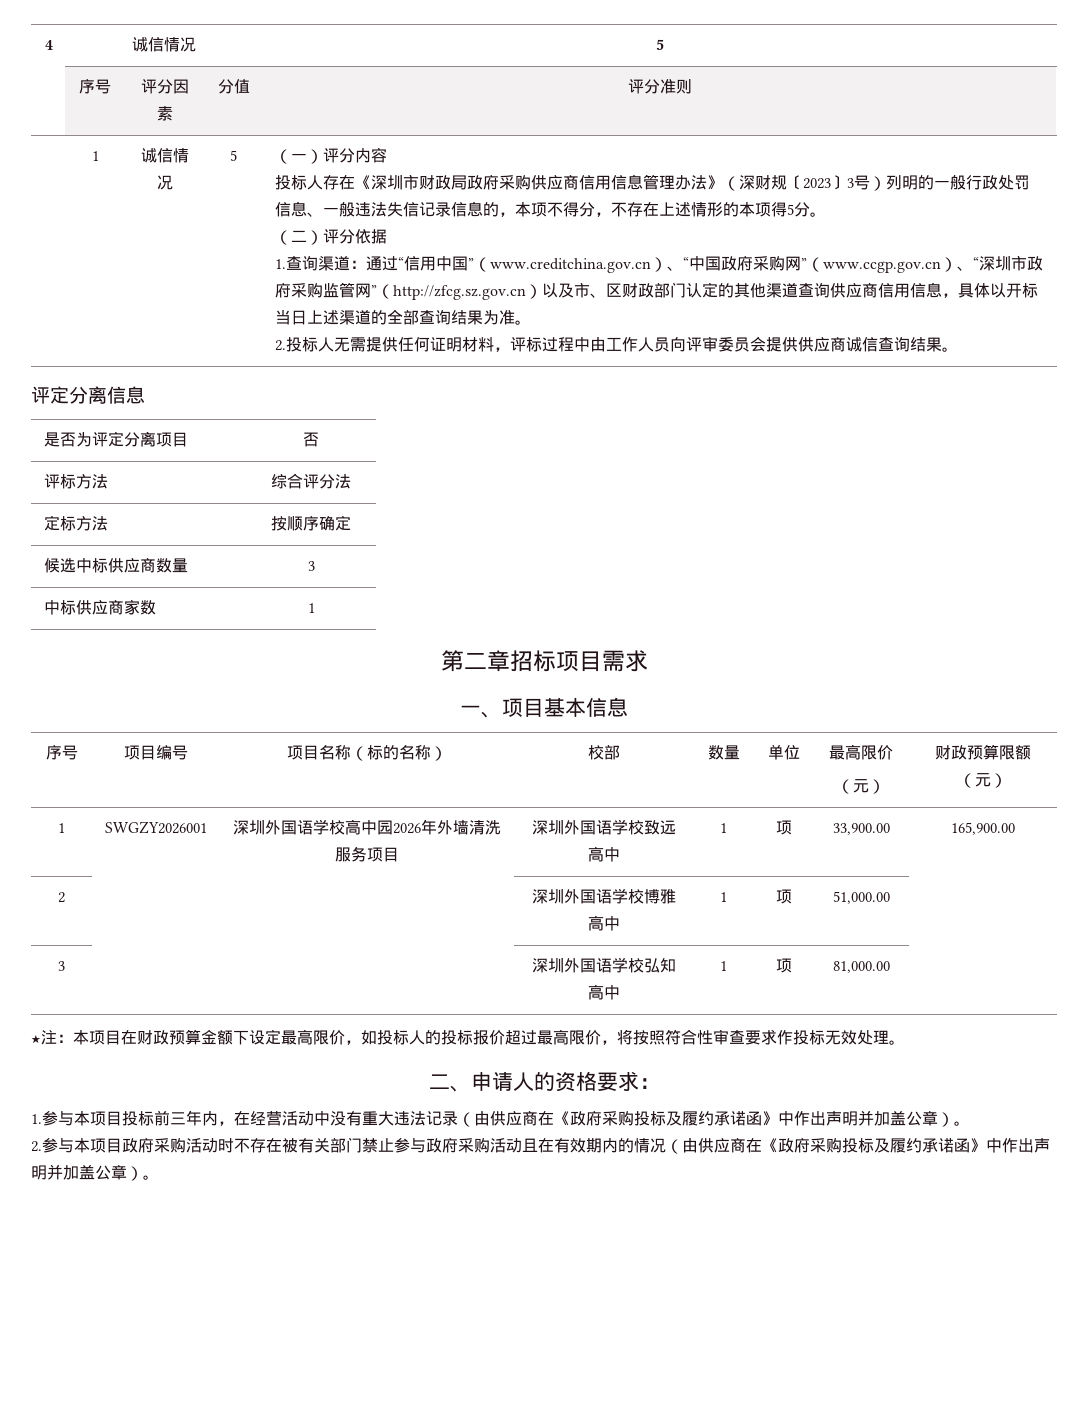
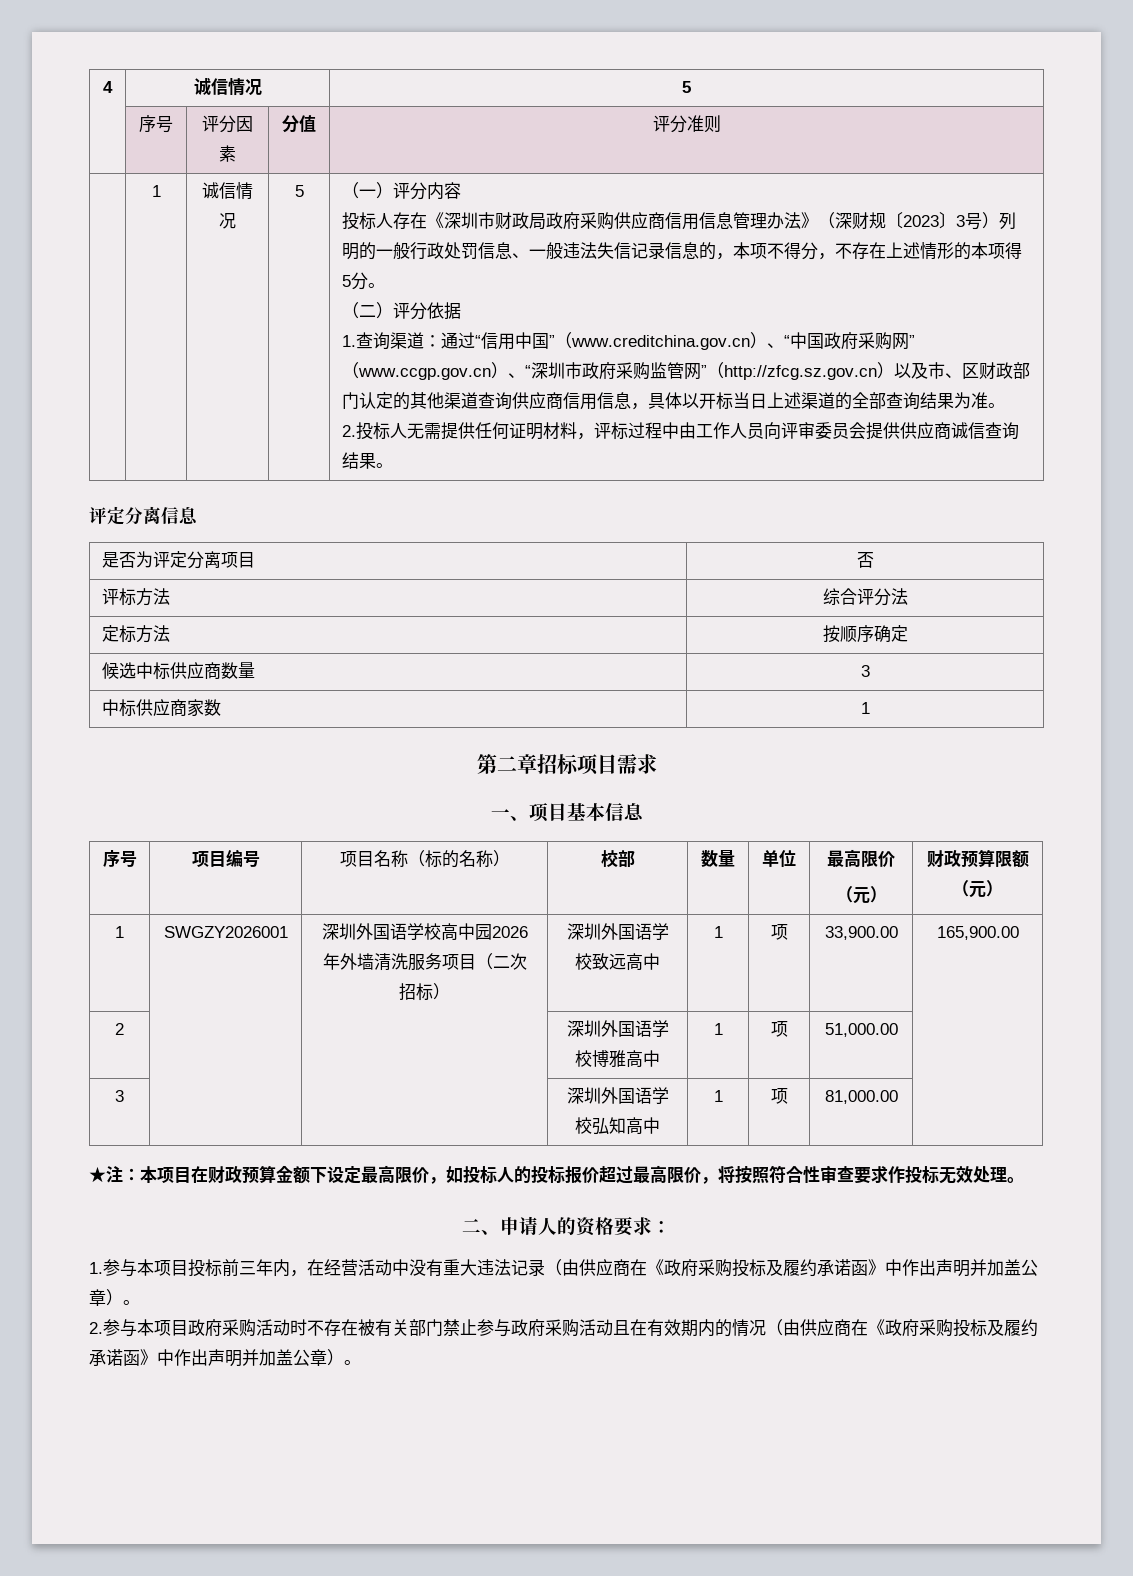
- 1 | SWGZY2026001 | 深圳外国语学校高中园2026年外墙清洗服务项目 | 深圳外国语学校致远高中 | 1 | 项 | 33,900.00 | 165,900.00
+ 1 | SWGZY2026001 | 深圳外国语学校高中园2026年外墙清洗服务项目（二次招标） | 深圳外国语学校致远高中 | 1 | 项 | 33,900.00 | 165,900.00

